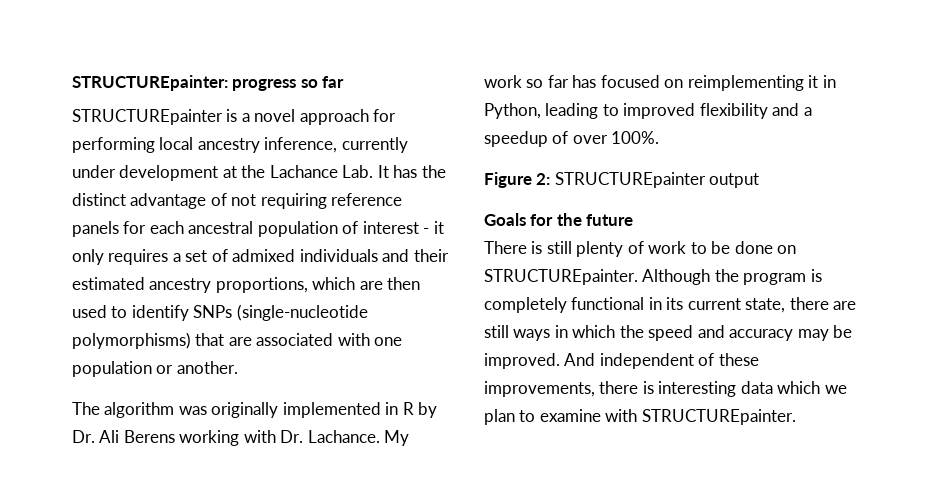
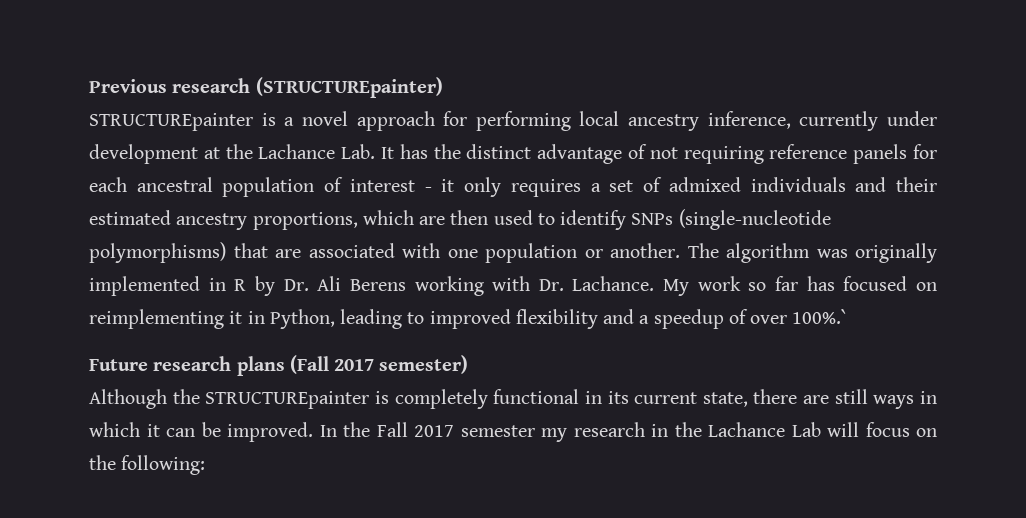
- STRUCTUREpainter: progress so far
+ Previous research (STRUCTUREpainter)
- STRUCTUREpainter is a novel approach for performing local ancestry inference, currently under development at the Lachance Lab. It has the distinct advantage of not requiring reference panels for each ancestral population of interest - it only requires a set of admixed individuals and their estimated ancestry proportions, which are then used to identify SNPs (single-nucleotide polymorphisms) that are associated with one population or another.
- The algorithm was originally implemented in R by Dr. Ali Berens working with Dr. Lachance.
+ STRUCTUREpainter is a novel approach for performing local ancestry inference, currently under development at the Lachance Lab. It has the distinct advantage of not requiring reference panels for each ancestral population of interest - it only requires a set of admixed individuals and their estimated ancestry proportions, which are then used to identify SNPs (single-nucleotide polymorphisms) that are associated with one population or another. The algorithm was originally implemented in R by Dr. Ali Berens working with Dr. Lachance.
- My work so far has focused on reimplementing it in Python, leading to improved flexibility and a speedup of over 100%.
- Figure 2: STRUCTUREpainter output
- Goals for the future
- There is still plenty of work to be done on STRUCTUREpainter. Although the program is completely functional in its current state, there are still ways in which the speed and accuracy may be improved. And independent of these improvements, there is interesting data which we plan to examine with STRUCTUREpainter.
+ My work so far has focused on reimplementing it in Python, leading to improved flexibility and a speedup of over 100%.`
+ Future research plans (Fall 2017 semester)
+ Although the STRUCTUREpainter is completely functional in its current state, there are still ways in which it can be improved. In the Fall 2017 semester my research in the Lachance Lab will focus on the following:

